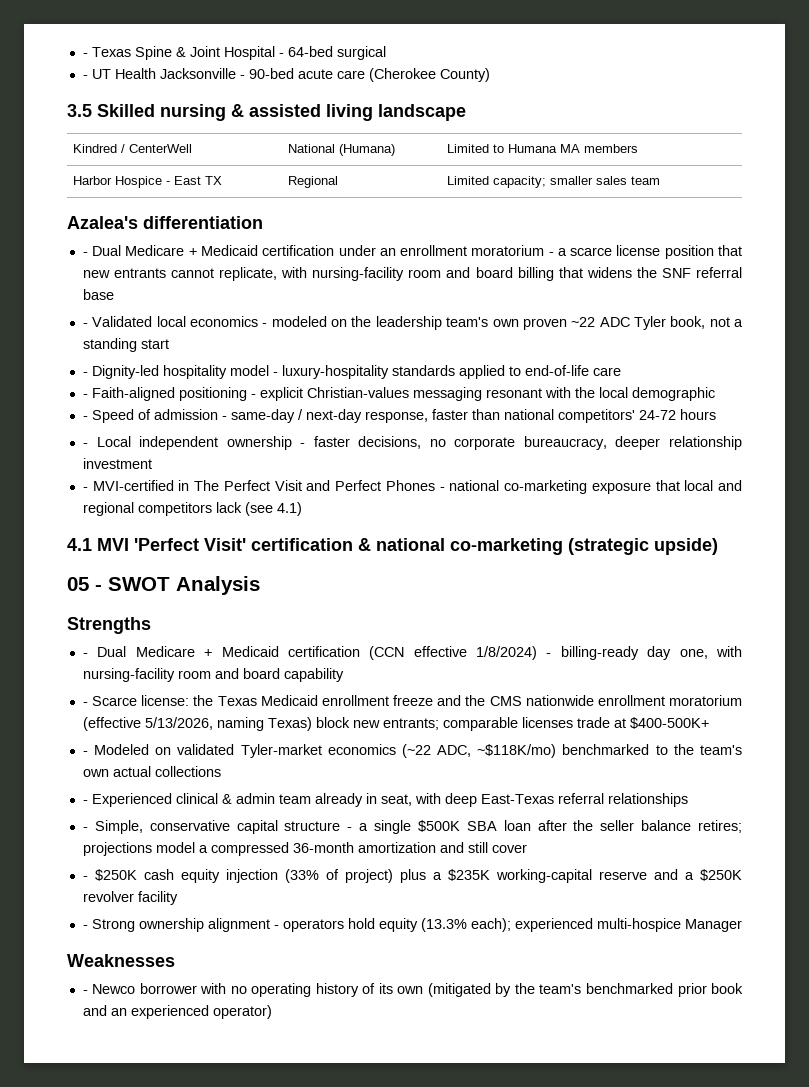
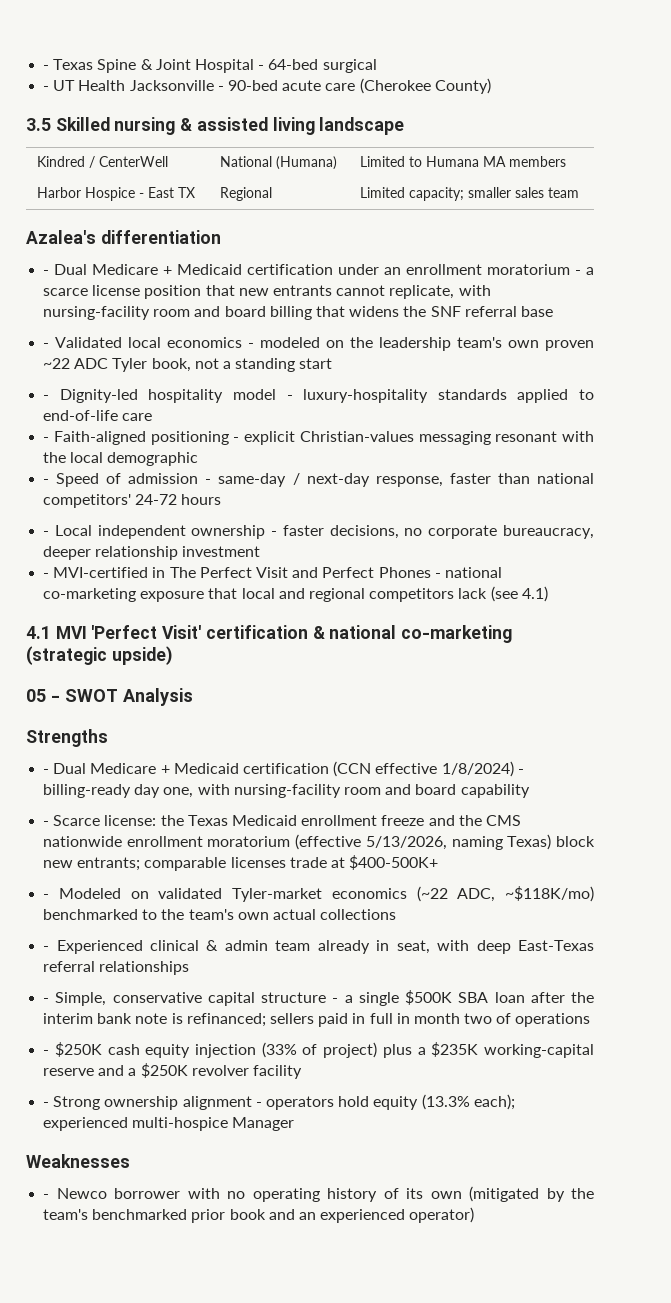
- - Simple, conservative capital structure - a single $500K SBA loan after the seller balance retires; projections model a compressed 36-month amortization and still cover
+ - Simple, conservative capital structure - a single $500K SBA loan after the interim bank note is refinanced; sellers paid in full in month two of operations

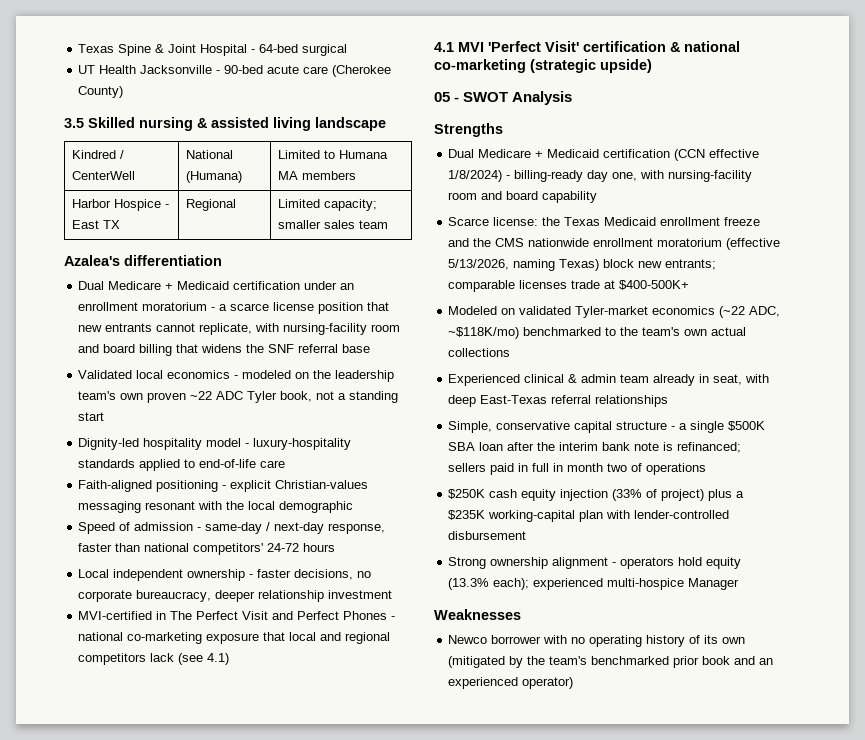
- - Texas Spine & Joint Hospital - 64-bed surgical
+ Texas Spine & Joint Hospital - 64-bed surgical
- - UT Health Jacksonville - 90-bed acute care (Cherokee County)
+ UT Health Jacksonville - 90-bed acute care (Cherokee County)
- - Dual Medicare + Medicaid certification under an enrollment moratorium - a scarce license position that new entrants cannot replicate, with nursing-facility room and board billing that widens the SNF referral base
+ Dual Medicare + Medicaid certification under an enrollment moratorium - a scarce license position that new entrants cannot replicate, with nursing-facility room and board billing that widens the SNF referral base
- - Validated local economics - modeled on the leadership team's own proven ~22 ADC Tyler book, not a standing start
+ Validated local economics - modeled on the leadership team's own proven ~22 ADC Tyler book, not a standing start
- - Dignity-led hospitality model - luxury-hospitality standards applied to end-of-life care
+ Dignity-led hospitality model - luxury-hospitality standards applied to end-of-life care
- - Faith-aligned positioning - explicit Christian-values messaging resonant with the local demographic
+ Faith-aligned positioning - explicit Christian-values messaging resonant with the local demographic
- - Speed of admission - same-day / next-day response, faster than national competitors' 24-72 hours
+ Speed of admission - same-day / next-day response, faster than national competitors' 24-72 hours
- - Local independent ownership - faster decisions, no corporate bureaucracy, deeper relationship investment
+ Local independent ownership - faster decisions, no corporate bureaucracy, deeper relationship investment
- - MVI-certified in The Perfect Visit and Perfect Phones - national co-marketing exposure that local and regional competitors lack (see 4.1)
+ MVI-certified in The Perfect Visit and Perfect Phones - national co-marketing exposure that local and regional competitors lack (see 4.1)
- - Dual Medicare + Medicaid certification (CCN effective 1/8/2024) - billing-ready day one, with nursing-facility room and board capability
+ Dual Medicare + Medicaid certification (CCN effective 1/8/2024) - billing-ready day one, with nursing-facility room and board capability
- - Scarce license: the Texas Medicaid enrollment freeze and the CMS nationwide enrollment moratorium (effective 5/13/2026, naming Texas) block new entrants; comparable licenses trade at $400-500K+
+ Scarce license: the Texas Medicaid enrollment freeze and the CMS nationwide enrollment moratorium (effective 5/13/2026, naming Texas) block new entrants; comparable licenses trade at $400-500K+
- - Modeled on validated Tyler-market economics (~22 ADC, ~$118K/mo) benchmarked to the team's own actual collections
+ Modeled on validated Tyler-market economics (~22 ADC, ~$118K/mo) benchmarked to the team's own actual collections
- - Experienced clinical & admin team already in seat, with deep East-Texas referral relationships
+ Experienced clinical & admin team already in seat, with deep East-Texas referral relationships
- - Simple, conservative capital structure - a single $500K SBA loan after the interim bank note is refinanced; sellers paid in full in month two of operations
+ Simple, conservative capital structure - a single $500K SBA loan after the interim bank note is refinanced; sellers paid in full in month two of operations
- - $250K cash equity injection (33% of project) plus a $235K working-capital reserve and a $250K revolver facility
- - Strong ownership alignment - operators hold equity (13.3% each); experienced multi-hospice Manager
+ $250K cash equity injection (33% of project) plus a $235K working-capital plan with lender-controlled disbursement
+ Strong ownership alignment - operators hold equity (13.3% each); experienced multi-hospice Manager
- - Newco borrower with no operating history of its own (mitigated by the team's benchmarked prior book and an experienced operator)
+ Newco borrower with no operating history of its own (mitigated by the team's benchmarked prior book and an experienced operator)

